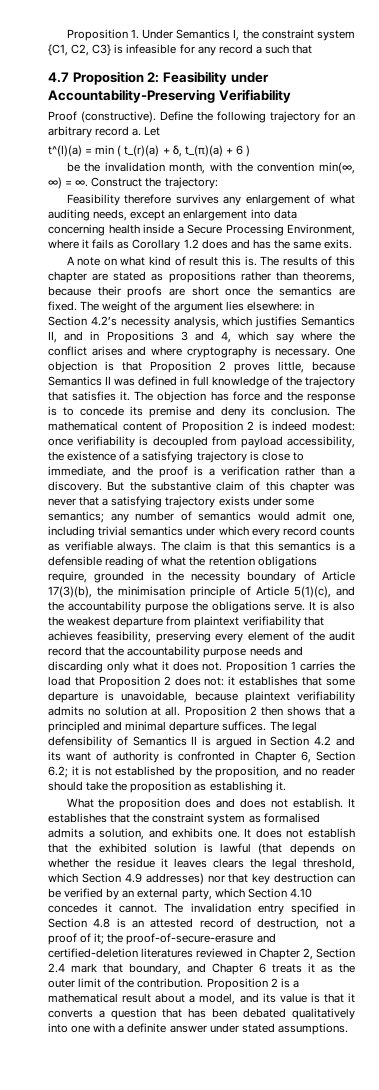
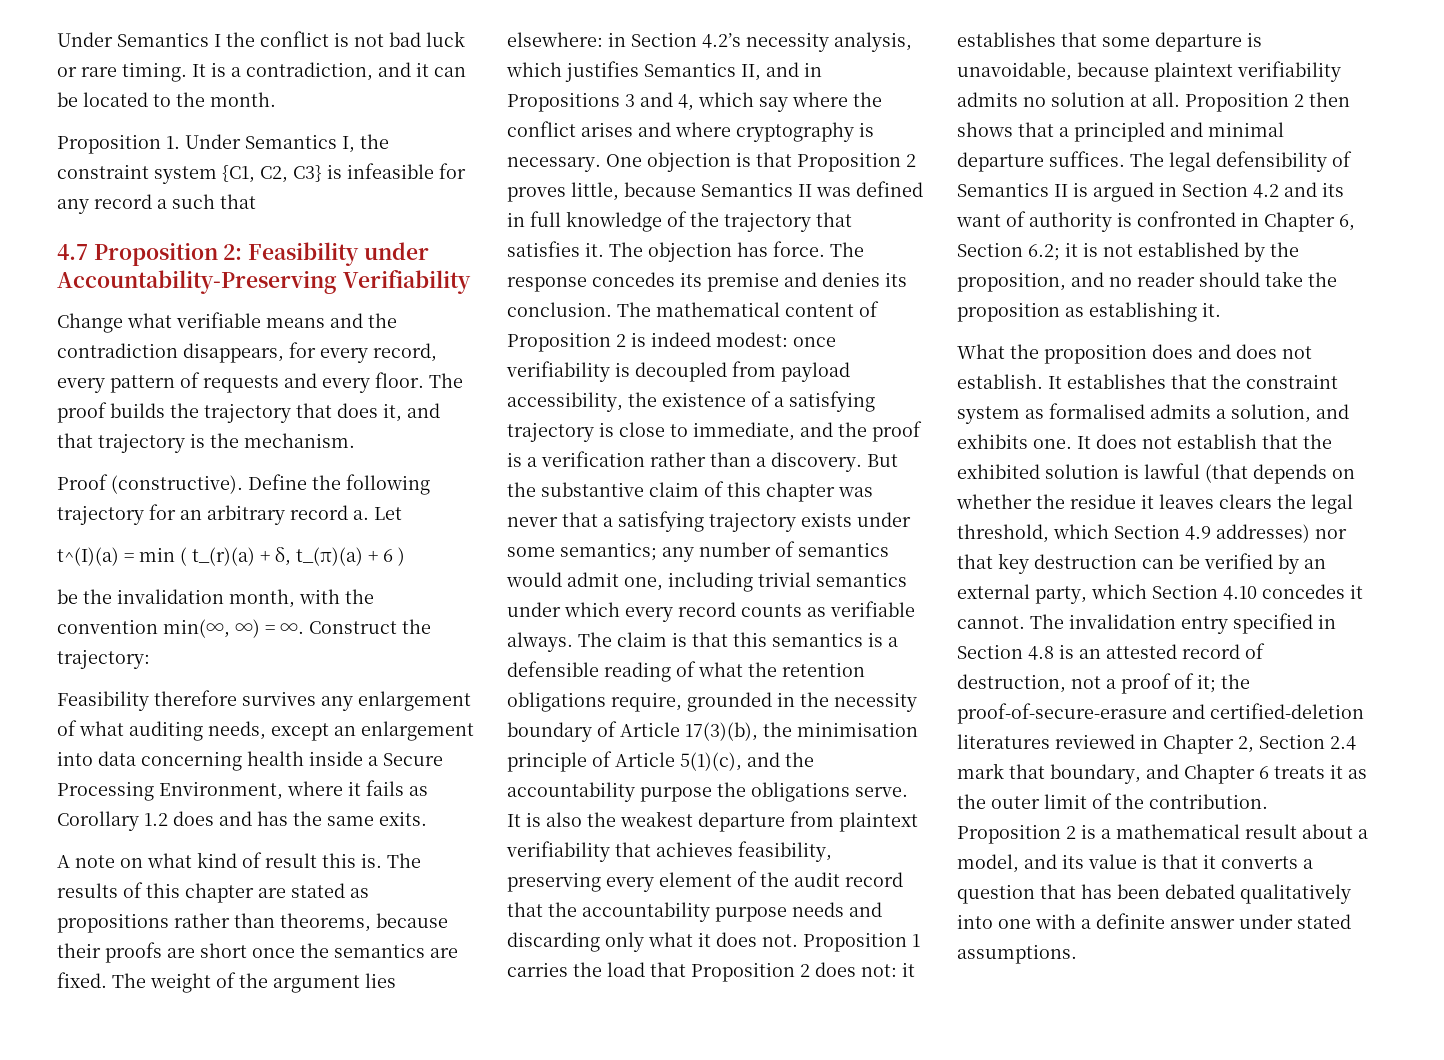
+ Under Semantics I the conflict is not bad luck or rare timing. It is a contradiction, and it can be located to the month.
+ Change what verifiable means and the contradiction disappears, for every record, every pattern of requests and every floor. The proof builds the trajectory that does it, and that trajectory is the mechanism.
- The objection has force and the response is to concede its premise and deny its conclusion.
+ The objection has force. The response concedes its premise and denies its conclusion.

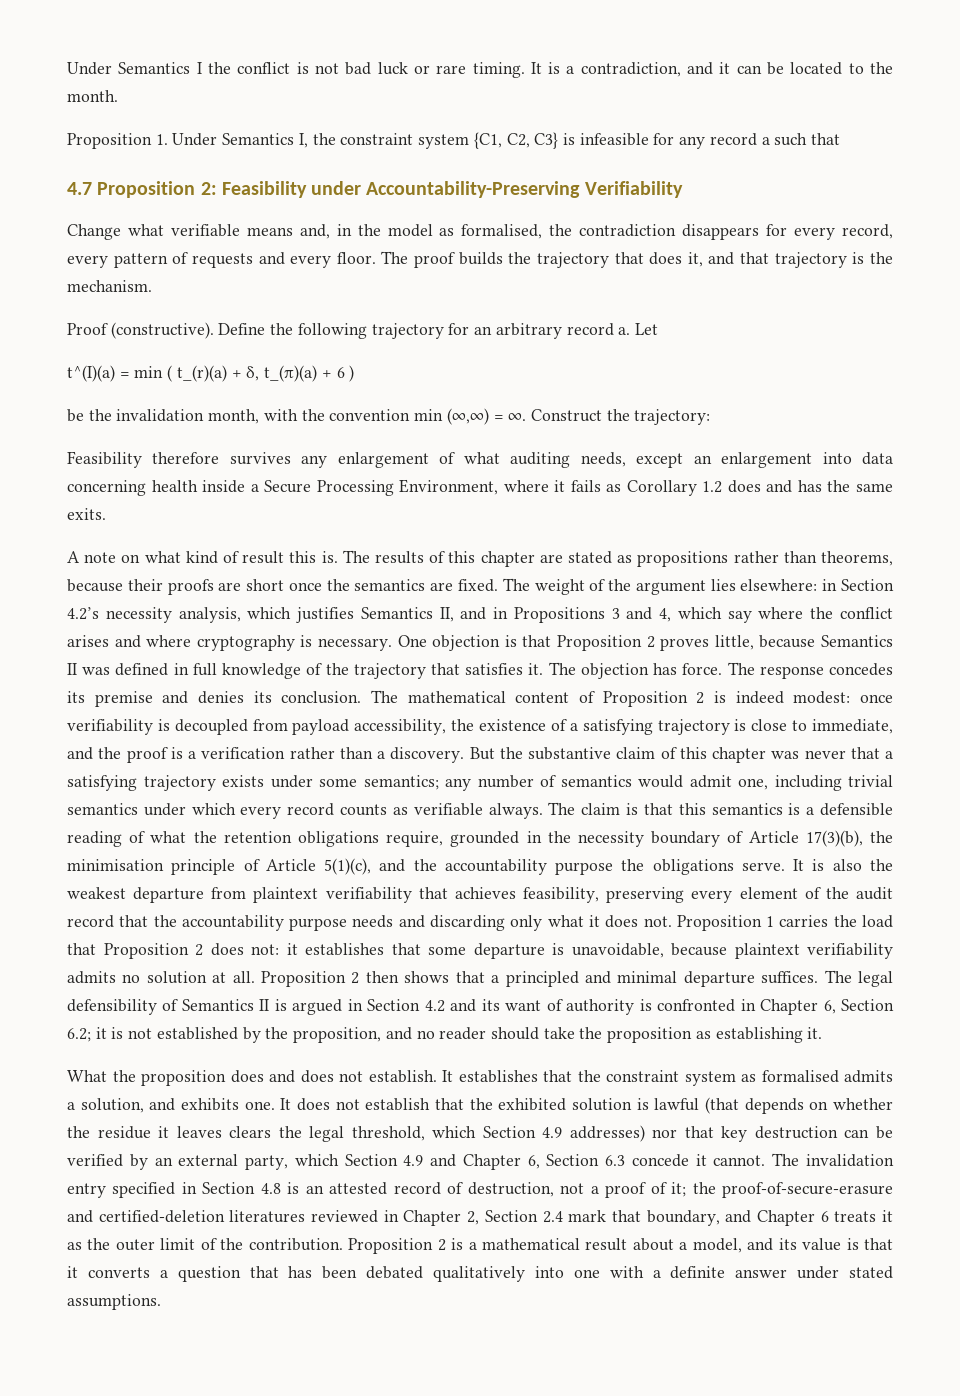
- Change what verifiable means and the contradiction disappears, for every record, every pattern of requests and every floor.
+ Change what verifiable means and, in the model as formalised, the contradiction disappears for every record, every pattern of requests and every floor.
- be the invalidation month, with the convention min(∞, ∞) = ∞.
+ be the invalidation month, with the convention min (∞,∞) = ∞.
- It does not establish that the exhibited solution is lawful (that depends on whether the residue it leaves clears the legal threshold, which Section 4.9 addresses) nor that key destruction can be verified by an external party, which Section 4.10 concedes it cannot.
+ It does not establish that the exhibited solution is lawful (that depends on whether the residue it leaves clears the legal threshold, which Section 4.9 addresses) nor that key destruction can be verified by an external party, which Section 4.9 and Chapter 6, Section 6.3 concede it cannot.

